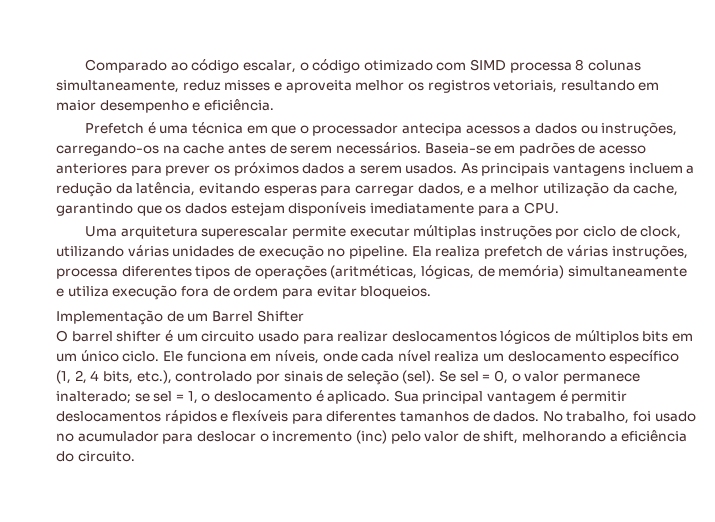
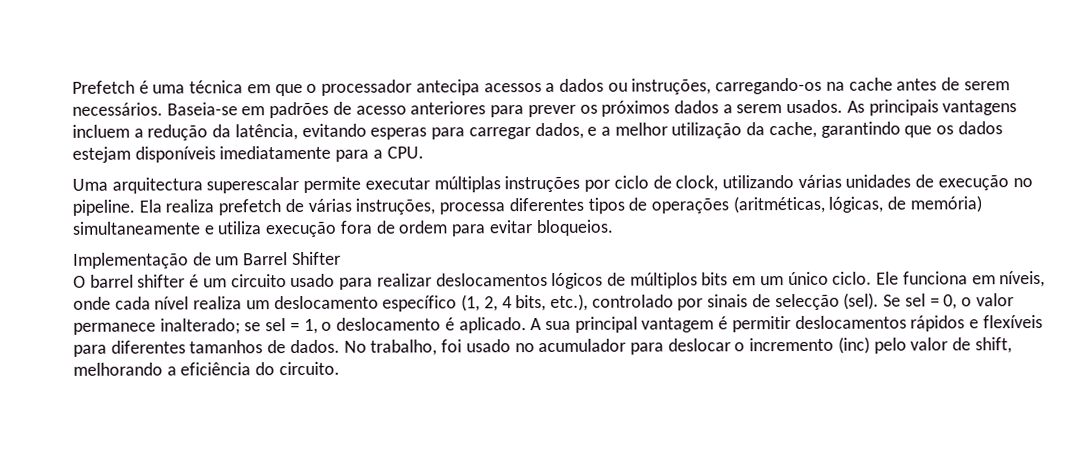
- Comparado ao código escalar, o código otimizado com SIMD processa 8 colunas simultaneamente, reduz misses e aproveita melhor os registros vetoriais, resultando em maior desempenho e eficiência.
- Uma arquitetura superescalar permite executar múltiplas instruções por ciclo de clock, utilizando várias unidades de execução no pipeline.
+ Uma arquitectura superescalar permite executar múltiplas instruções por ciclo de clock, utilizando várias unidades de execução no pipeline.
- Ele funciona em níveis, onde cada nível realiza um deslocamento específico (1, 2, 4 bits, etc.), controlado por sinais de seleção (sel).
+ Ele funciona em níveis, onde cada nível realiza um deslocamento específico (1, 2, 4 bits, etc.), controlado por sinais de selecção (sel).
- Sua principal vantagem é permitir deslocamentos rápidos e flexíveis para diferentes tamanhos de dados.
+ A sua principal vantagem é permitir deslocamentos rápidos e flexíveis para diferentes tamanhos de dados.

